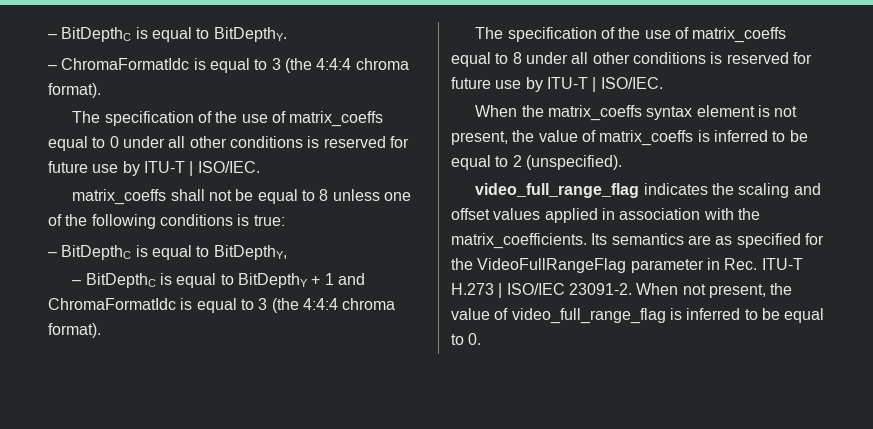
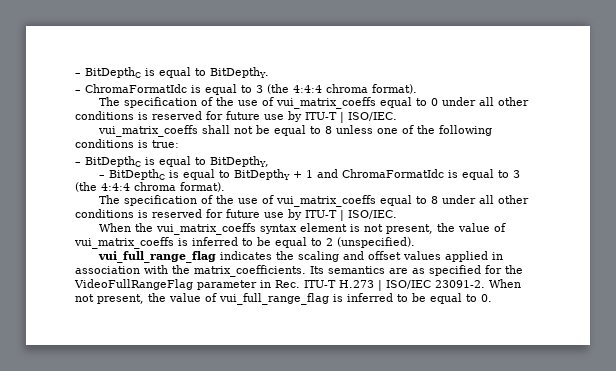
- The specification of the use of matrix_coeffs equal to 0 under all other conditions is reserved for future use by ITU-T | ISO/IEC.
+ The specification of the use of vui_matrix_coeffs equal to 0 under all other conditions is reserved for future use by ITU-T | ISO/IEC.
- matrix_coeffs shall not be equal to 8 unless one of the following conditions is true:
+ vui_matrix_coeffs shall not be equal to 8 unless one of the following conditions is true:
- The specification of the use of matrix_coeffs equal to 8 under all other conditions is reserved for future use by ITU-T | ISO/IEC.
+ The specification of the use of vui_matrix_coeffs equal to 8 under all other conditions is reserved for future use by ITU-T | ISO/IEC.
- When the matrix_coeffs syntax element is not present, the value of matrix_coeffs is inferred to be equal to 2 (unspecified).
+ When the vui_matrix_coeffs syntax element is not present, the value of vui_matrix_coeffs is inferred to be equal to 2 (unspecified).
- video_full_range_flag indicates the scaling and offset values applied in association with the matrix_coefficients.
+ vui_full_range_flag indicates the scaling and offset values applied in association with the matrix_coefficients.
- When not present, the value of video_full_range_flag is inferred to be equal to 0.
+ When not present, the value of vui_full_range_flag is inferred to be equal to 0.

